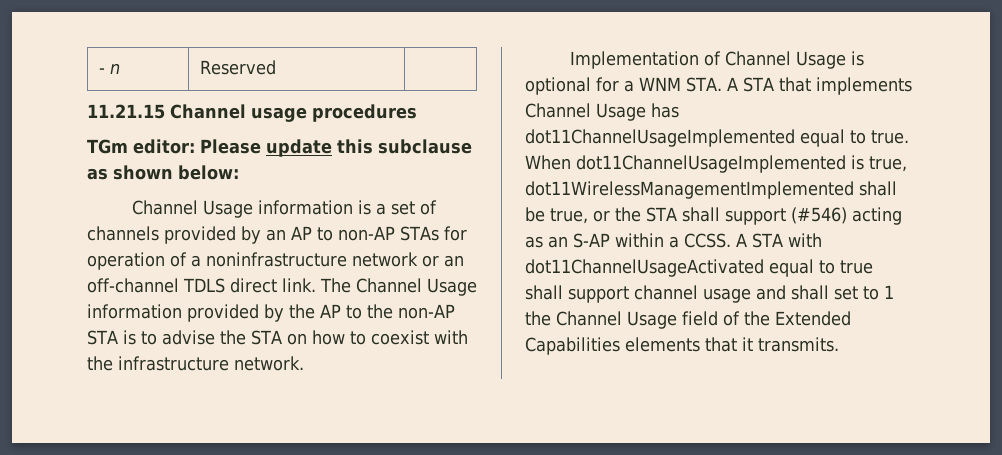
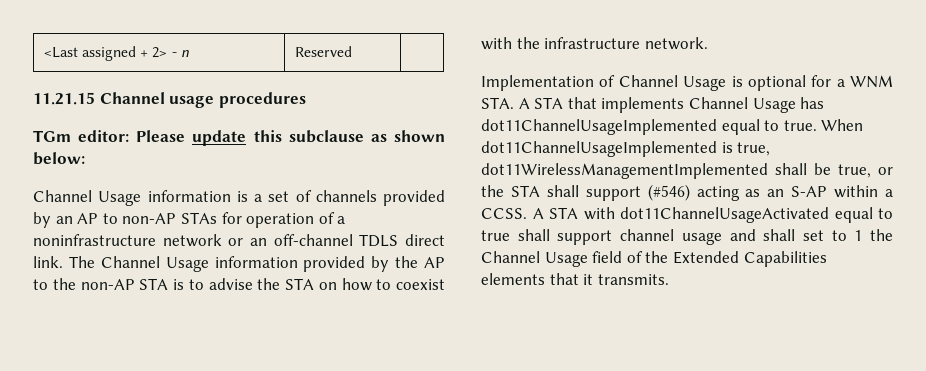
- - n | Reserved |
+ <Last assigned + 2> - n | Reserved |

